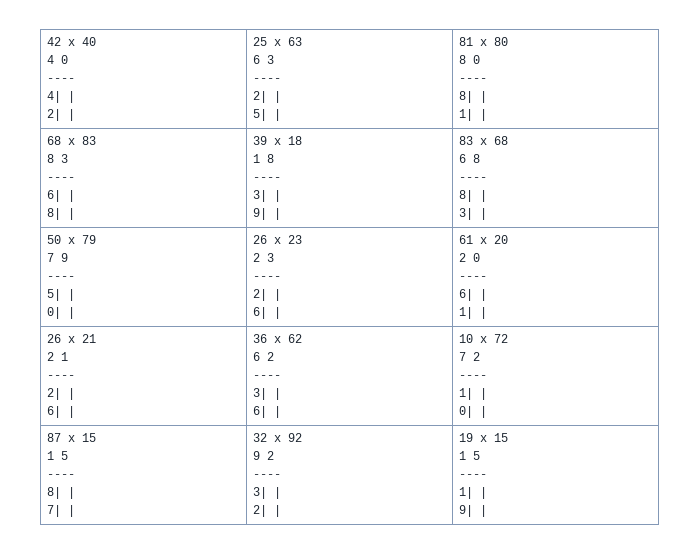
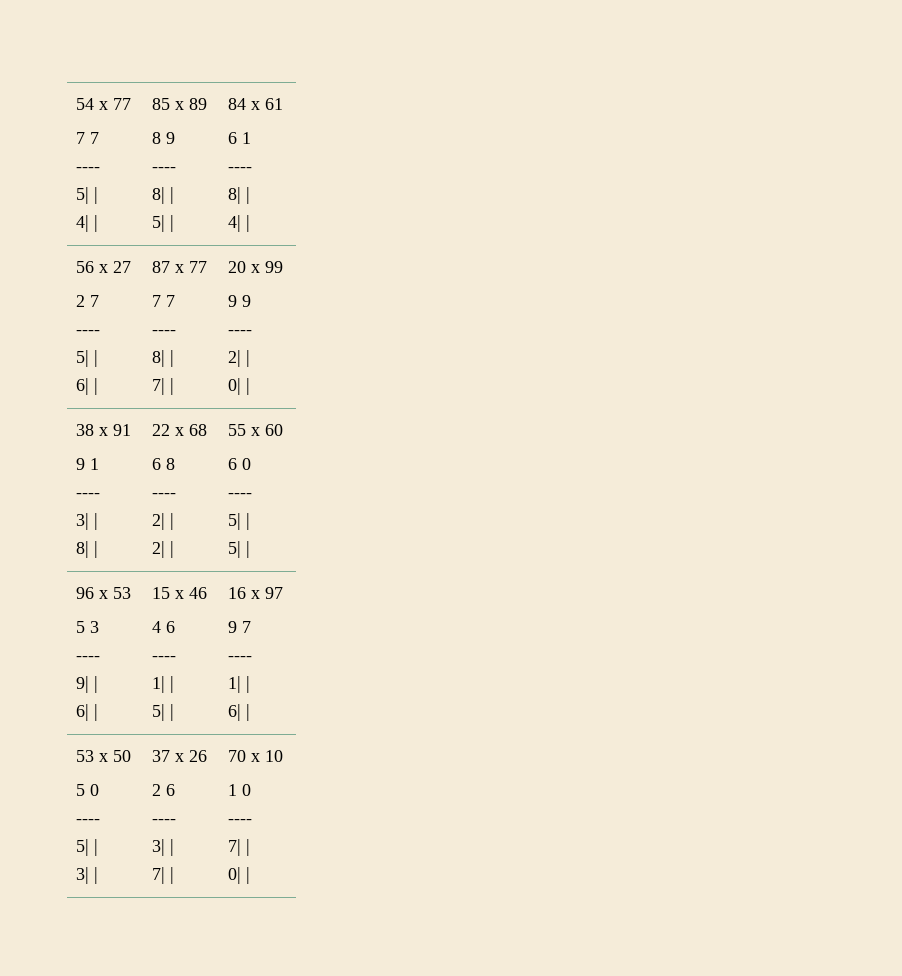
- 42 x 40
- 4 0
+ 54 x 77
+ 7 7
  ----
+ 5| |
+ 4| | | 85 x 89
+ 8 9
+ ----
+ 8| |
+ 5| | | 84 x 61
+ 6 1
+ ----
+ 8| |
  4| |
- 2| | | 25 x 63
- 6 3
+ 56 x 27
+ 2 7
+ ----
+ 5| |
+ 6| | | 87 x 77
+ 7 7
+ ----
+ 8| |
+ 7| | | 20 x 99
+ 9 9
  ----
  2| |
- 5| | | 81 x 80
- 8 0
- ----
- 8| |
- 1| |
- 68 x 83
- 8 3
- ----
- 6| |
- 8| | | 39 x 18
- 1 8
+ 0| |
+ 38 x 91
+ 9 1
  ----
  3| |
- 9| | | 83 x 68
+ 8| | | 22 x 68
  6 8
  ----
- 8| |
- 3| |
- 50 x 79
- 7 9
+ 2| |
+ 2| | | 55 x 60
+ 6 0
  ----
  5| |
- 0| | | 26 x 23
- 2 3
+ 5| |
+ 96 x 53
+ 5 3
  ----
- 2| |
- 6| | | 61 x 20
- 2 0
+ 9| |
+ 6| | | 15 x 46
+ 4 6
  ----
+ 1| |
+ 5| | | 16 x 97
+ 9 7
+ ----
+ 1| |
  6| |
- 1| |
- 26 x 21
- 2 1
+ 53 x 50
+ 5 0
  ----
- 2| |
- 6| | | 36 x 62
- 6 2
+ 5| |
+ 3| | | 37 x 26
+ 2 6
  ----
  3| |
- 6| | | 10 x 72
- 7 2
+ 7| | | 70 x 10
+ 1 0
  ----
- 1| |
+ 7| |
  0| |
- 87 x 15
- 1 5
- ----
- 8| |
- 7| | | 32 x 92
- 9 2
- ----
- 3| |
- 2| | | 19 x 15
- 1 5
- ----
- 1| |
- 9| |

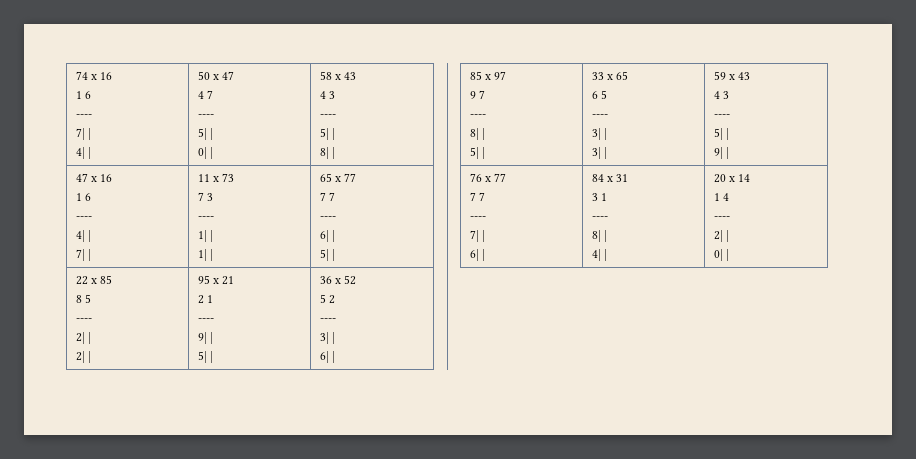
- 54 x 77
+ 74 x 16
+ 1 6
+ ----
+ 7| |
+ 4| | | 50 x 47
+ 4 7
+ ----
+ 5| |
+ 0| | | 58 x 43
+ 4 3
+ ----
+ 5| |
+ 8| |
+ 47 x 16
+ 1 6
+ ----
+ 4| |
+ 7| | | 11 x 73
+ 7 3
+ ----
+ 1| |
+ 1| | | 65 x 77
  7 7
  ----
+ 6| |
  5| |
- 4| | | 85 x 89
- 8 9
+ 22 x 85
+ 8 5
+ ----
+ 2| |
+ 2| | | 95 x 21
+ 2 1
+ ----
+ 9| |
+ 5| | | 36 x 52
+ 5 2
+ ----
+ 3| |
+ 6| |
+ 85 x 97
+ 9 7
  ----
  8| |
- 5| | | 84 x 61
- 6 1
+ 5| | | 33 x 65
+ 6 5
+ ----
+ 3| |
+ 3| | | 59 x 43
+ 4 3
+ ----
+ 5| |
+ 9| |
+ 76 x 77
+ 7 7
+ ----
+ 7| |
+ 6| | | 84 x 31
+ 3 1
  ----
  8| |
- 4| |
- 56 x 27
- 2 7
- ----
- 5| |
- 6| | | 87 x 77
- 7 7
- ----
- 8| |
- 7| | | 20 x 99
- 9 9
+ 4| | | 20 x 14
+ 1 4
- 38 x 91
- 9 1
- ----
- 3| |
- 8| | | 22 x 68
- 6 8
- ----
- 2| |
- 2| | | 55 x 60
- 6 0
- ----
- 5| |
- 5| |
- 96 x 53
- 5 3
- ----
- 9| |
- 6| | | 15 x 46
- 4 6
- ----
- 1| |
- 5| | | 16 x 97
- 9 7
- ----
- 1| |
- 6| |
- 53 x 50
- 5 0
- ----
- 5| |
- 3| | | 37 x 26
- 2 6
- ----
- 3| |
- 7| | | 70 x 10
- 1 0
- ----
- 7| |
- 0| |

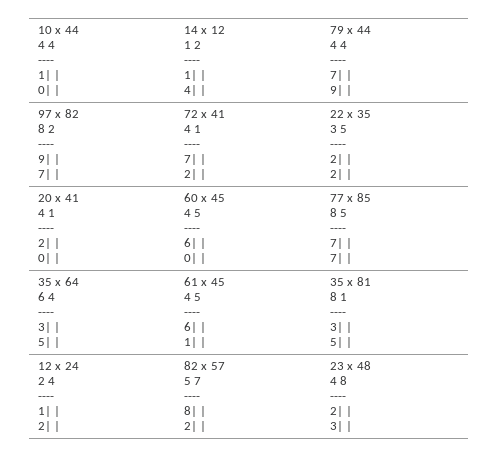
- 74 x 16
- 1 6
+ 10 x 44
+ 4 4
+ ----
+ 1| |
+ 0| | | 14 x 12
+ 1 2
+ ----
+ 1| |
+ 4| | | 79 x 44
+ 4 4
  ----
  7| |
- 4| | | 50 x 47
- 4 7
+ 9| |
+ 97 x 82
+ 8 2
  ----
+ 9| |
+ 7| | | 72 x 41
+ 4 1
+ ----
+ 7| |
+ 2| | | 22 x 35
+ 3 5
+ ----
+ 2| |
+ 2| |
+ 20 x 41
+ 4 1
+ ----
+ 2| |
+ 0| | | 60 x 45
+ 4 5
+ ----
+ 6| |
+ 0| | | 77 x 85
+ 8 5
+ ----
+ 7| |
+ 7| |
+ 35 x 64
+ 6 4
+ ----
+ 3| |
+ 5| | | 61 x 45
+ 4 5
+ ----
+ 6| |
+ 1| | | 35 x 81
+ 8 1
+ ----
+ 3| |
  5| |
- 0| | | 58 x 43
- 4 3
- ----
- 5| |
- 8| |
- 47 x 16
- 1 6
- ----
- 4| |
- 7| | | 11 x 73
- 7 3
+ 12 x 24
+ 2 4
  ----
  1| |
- 1| | | 65 x 77
- 7 7
+ 2| | | 82 x 57
+ 5 7
  ----
- 6| |
- 5| |
- 22 x 85
- 8 5
+ 8| |
+ 2| | | 23 x 48
+ 4 8
  ----
  2| |
- 2| | | 95 x 21
- 2 1
- ----
- 9| |
- 5| | | 36 x 52
- 5 2
- ----
  3| |
- 6| |
- 85 x 97
- 9 7
- ----
- 8| |
- 5| | | 33 x 65
- 6 5
- ----
- 3| |
- 3| | | 59 x 43
- 4 3
- ----
- 5| |
- 9| |
- 76 x 77
- 7 7
- ----
- 7| |
- 6| | | 84 x 31
- 3 1
- ----
- 8| |
- 4| | | 20 x 14
- 1 4
- ----
- 2| |
- 0| |

